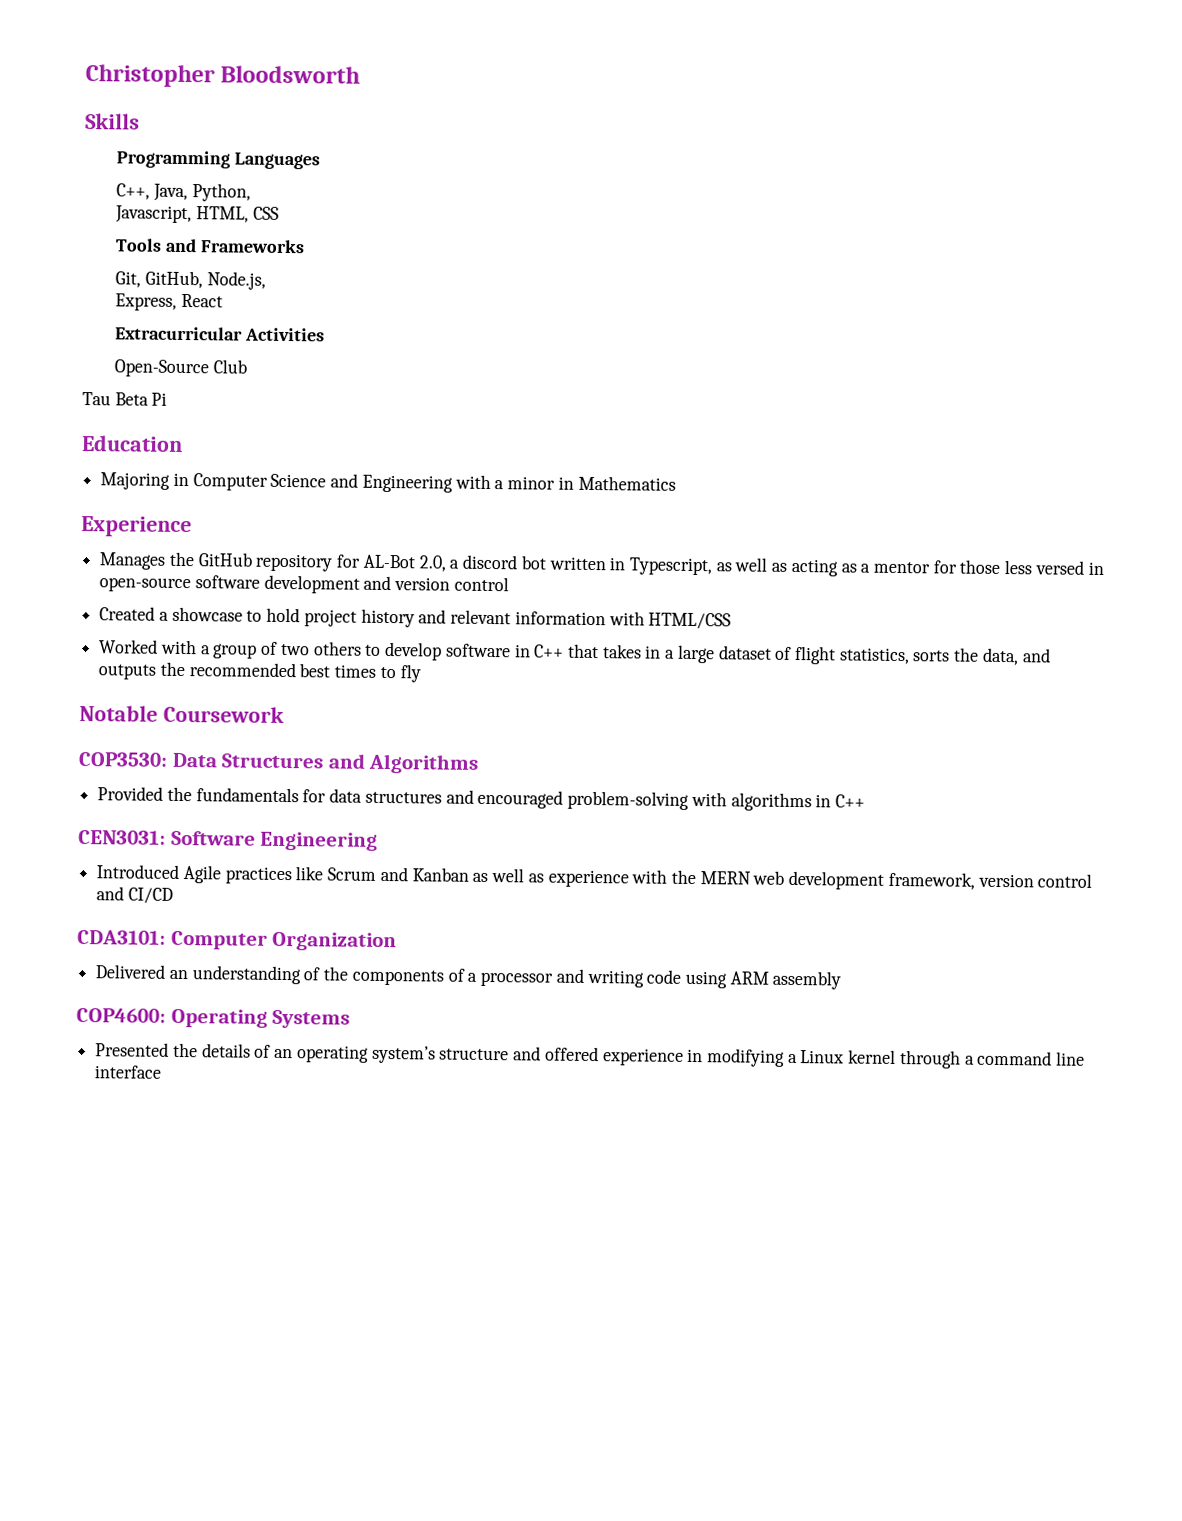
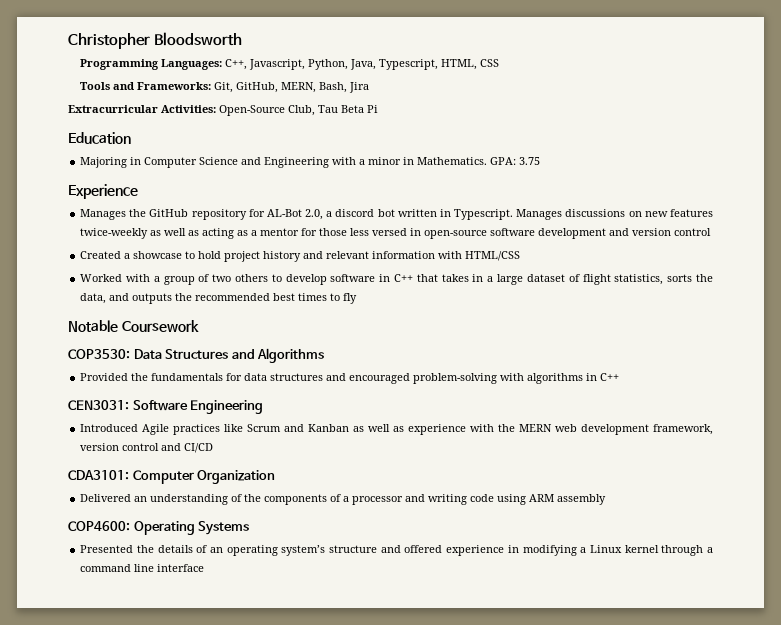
- Skills
- Programming Languages
- C++, Java, Python,
- Javascript, HTML, CSS
+ Programming Languages: C++, Javascript, Python, Java, Typescript, HTML, CSS
- Tools and Frameworks
- Git, GitHub, Node.js,
- Express, React
- Extracurricular Activities
- Open-Source Club
- Tau Beta Pi
+ Tools and Frameworks: Git, GitHub, MERN, Bash, Jira
+ Extracurricular Activities: Open-Source Club, Tau Beta Pi
- Majoring in Computer Science and Engineering with a minor in Mathematics
+ Majoring in Computer Science and Engineering with a minor in Mathematics. GPA: 3.75
- Manages the GitHub repository for AL-Bot 2.0, a discord bot written in Typescript, as well as acting as a mentor for those less versed in open-source software development and version control
+ Manages the GitHub repository for AL-Bot 2.0, a discord bot written in Typescript. Manages discussions on new features twice-weekly as well as acting as a mentor for those less versed in open-source software development and version control

